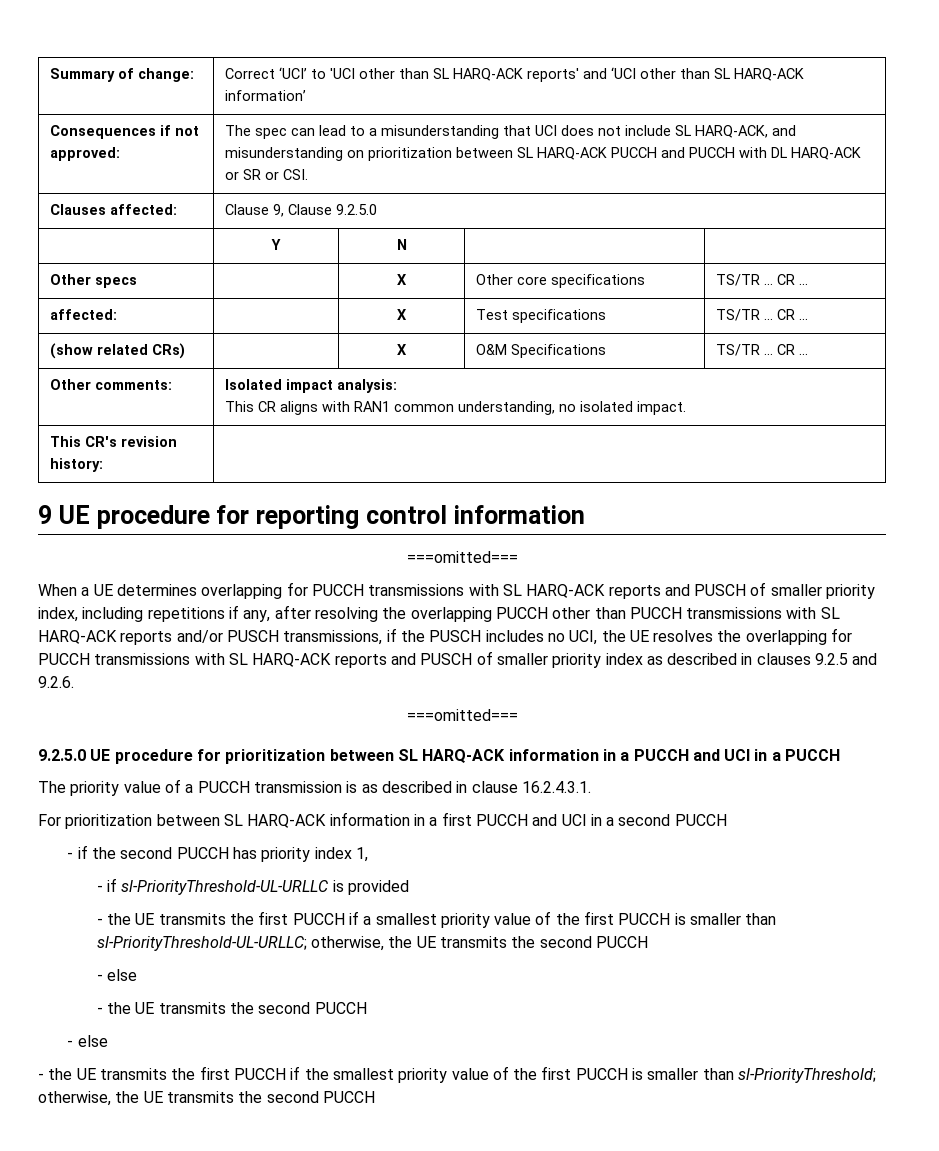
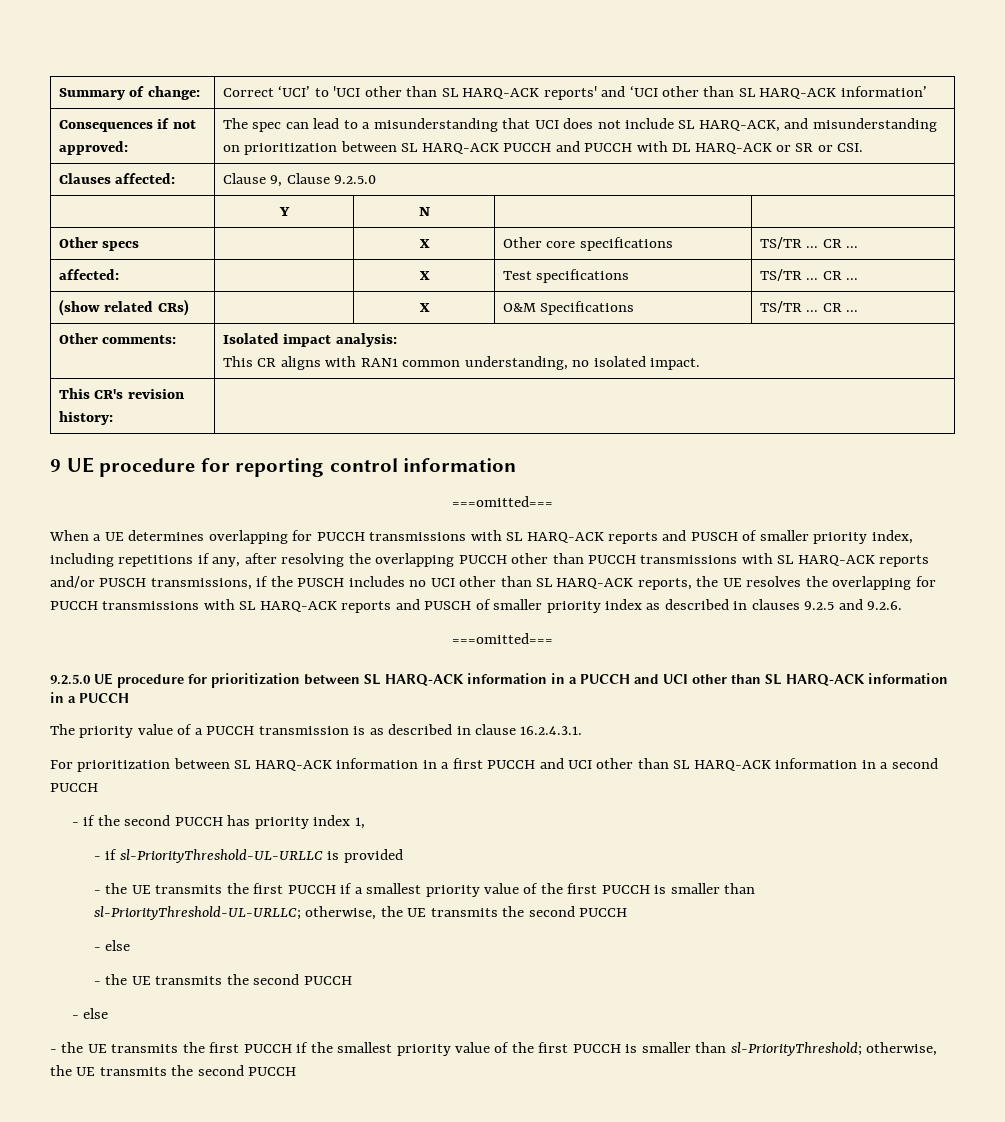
- When a UE determines overlapping for PUCCH transmissions with SL HARQ-ACK reports and PUSCH of smaller priority index, including repetitions if any, after resolving the overlapping PUCCH other than PUCCH transmissions with SL HARQ-ACK reports and/or PUSCH transmissions, if the PUSCH includes no UCI, the UE resolves the overlapping for PUCCH transmissions with SL HARQ-ACK reports and PUSCH of smaller priority index as described in clauses 9.2.5 and 9.2.6.
+ When a UE determines overlapping for PUCCH transmissions with SL HARQ-ACK reports and PUSCH of smaller priority index, including repetitions if any, after resolving the overlapping PUCCH other than PUCCH transmissions with SL HARQ-ACK reports and/or PUSCH transmissions, if the PUSCH includes no UCI other than SL HARQ-ACK reports, the UE resolves the overlapping for PUCCH transmissions with SL HARQ-ACK reports and PUSCH of smaller priority index as described in clauses 9.2.5 and 9.2.6.
- 9.2.5.0 UE procedure for prioritization between SL HARQ-ACK information in a PUCCH and UCI in a PUCCH
+ 9.2.5.0 UE procedure for prioritization between SL HARQ-ACK information in a PUCCH and UCI other than SL HARQ-ACK information in a PUCCH
- For prioritization between SL HARQ-ACK information in a first PUCCH and UCI in a second PUCCH
+ For prioritization between SL HARQ-ACK information in a first PUCCH and UCI other than SL HARQ-ACK information in a second PUCCH

